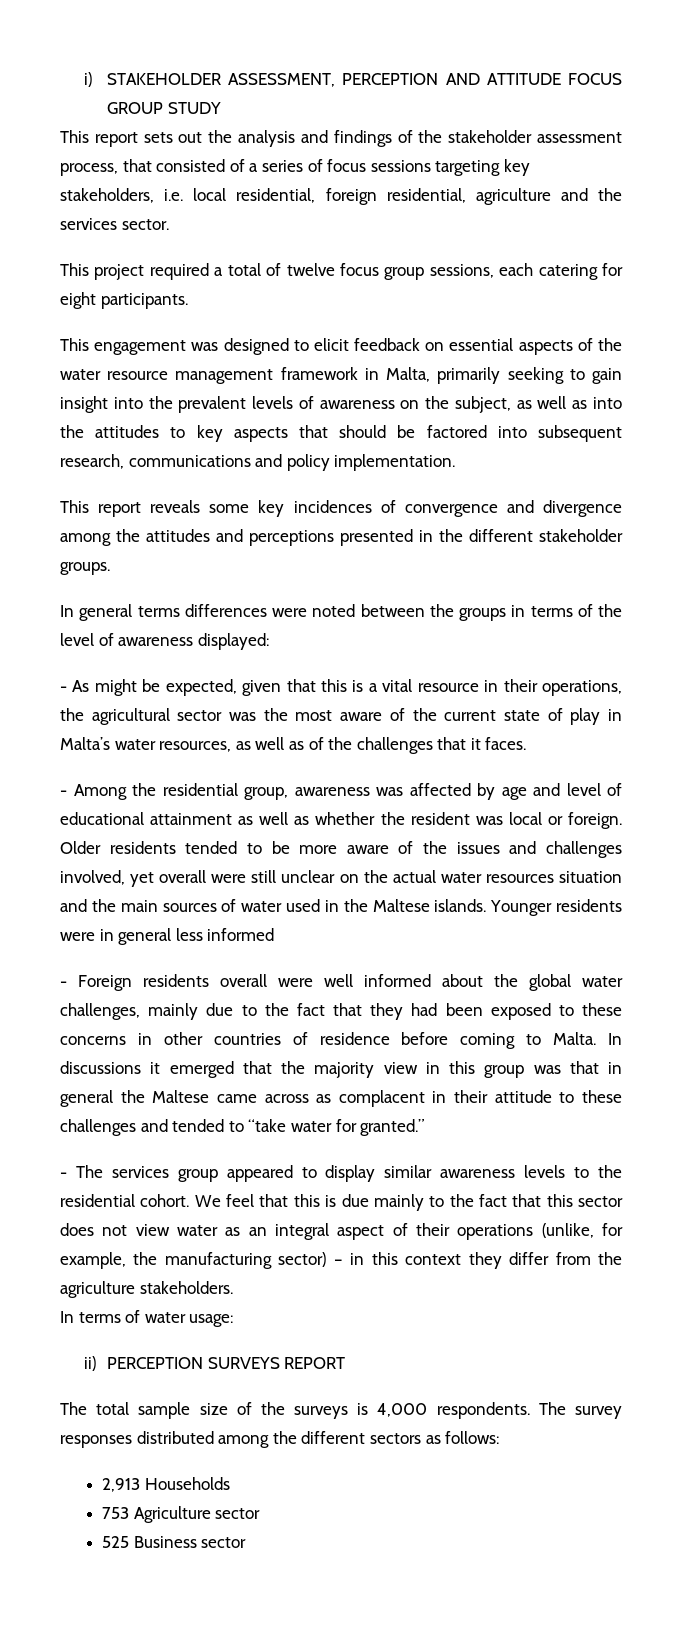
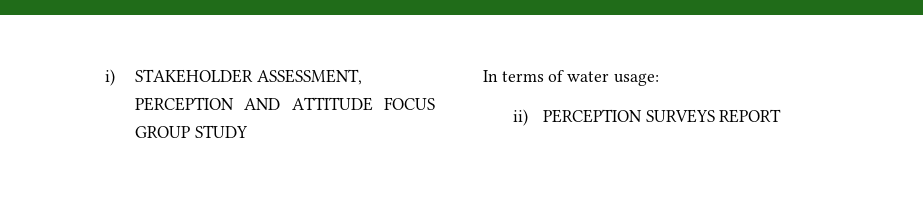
- This report sets out the analysis and findings of the stakeholder assessment process, that consisted of a series of focus sessions targeting key stakeholders, i.e. local residential, foreign residential, agriculture and the services sector.
- This project required a total of twelve focus group sessions, each catering for eight participants.
- This engagement was designed to elicit feedback on essential aspects of the water resource management framework in Malta, primarily seeking to gain insight into the prevalent levels of awareness on the subject, as well as into the attitudes to key aspects that should be factored into subsequent research, communications and policy implementation.
- This report reveals some key incidences of convergence and divergence among the attitudes and perceptions presented in the different stakeholder groups.
- In general terms differences were noted between the groups in terms of the level of awareness displayed:
- - As might be expected, given that this is a vital resource in their operations, the agricultural sector was the most aware of the current state of play in Malta’s water resources, as well as of the challenges that it faces.
- - Among the residential group, awareness was affected by age and level of educational attainment as well as whether the resident was local or foreign. Older residents tended to be more aware of the issues and challenges involved, yet overall were still unclear on the actual water resources situation and the main sources of water used in the Maltese islands. Younger residents were in general less informed
- - Foreign residents overall were well informed about the global water challenges, mainly due to the fact that they had been exposed to these concerns in other countries of residence before coming to Malta. In discussions it emerged that the majority view in this group was that in general the Maltese came across as complacent in their attitude to these challenges and tended to “take water for granted.”
- - The services group appeared to display similar awareness levels to the residential cohort. We feel that this is due mainly to the fact that this sector does not view water as an integral aspect of their operations (unlike, for example, the manufacturing sector) – in this context they differ from the agriculture stakeholders.
- The total sample size of the surveys is 4,000 respondents. The survey responses distributed among the different sectors as follows:
- 2,913 Households
- 753 Agriculture sector
- 525 Business sector

